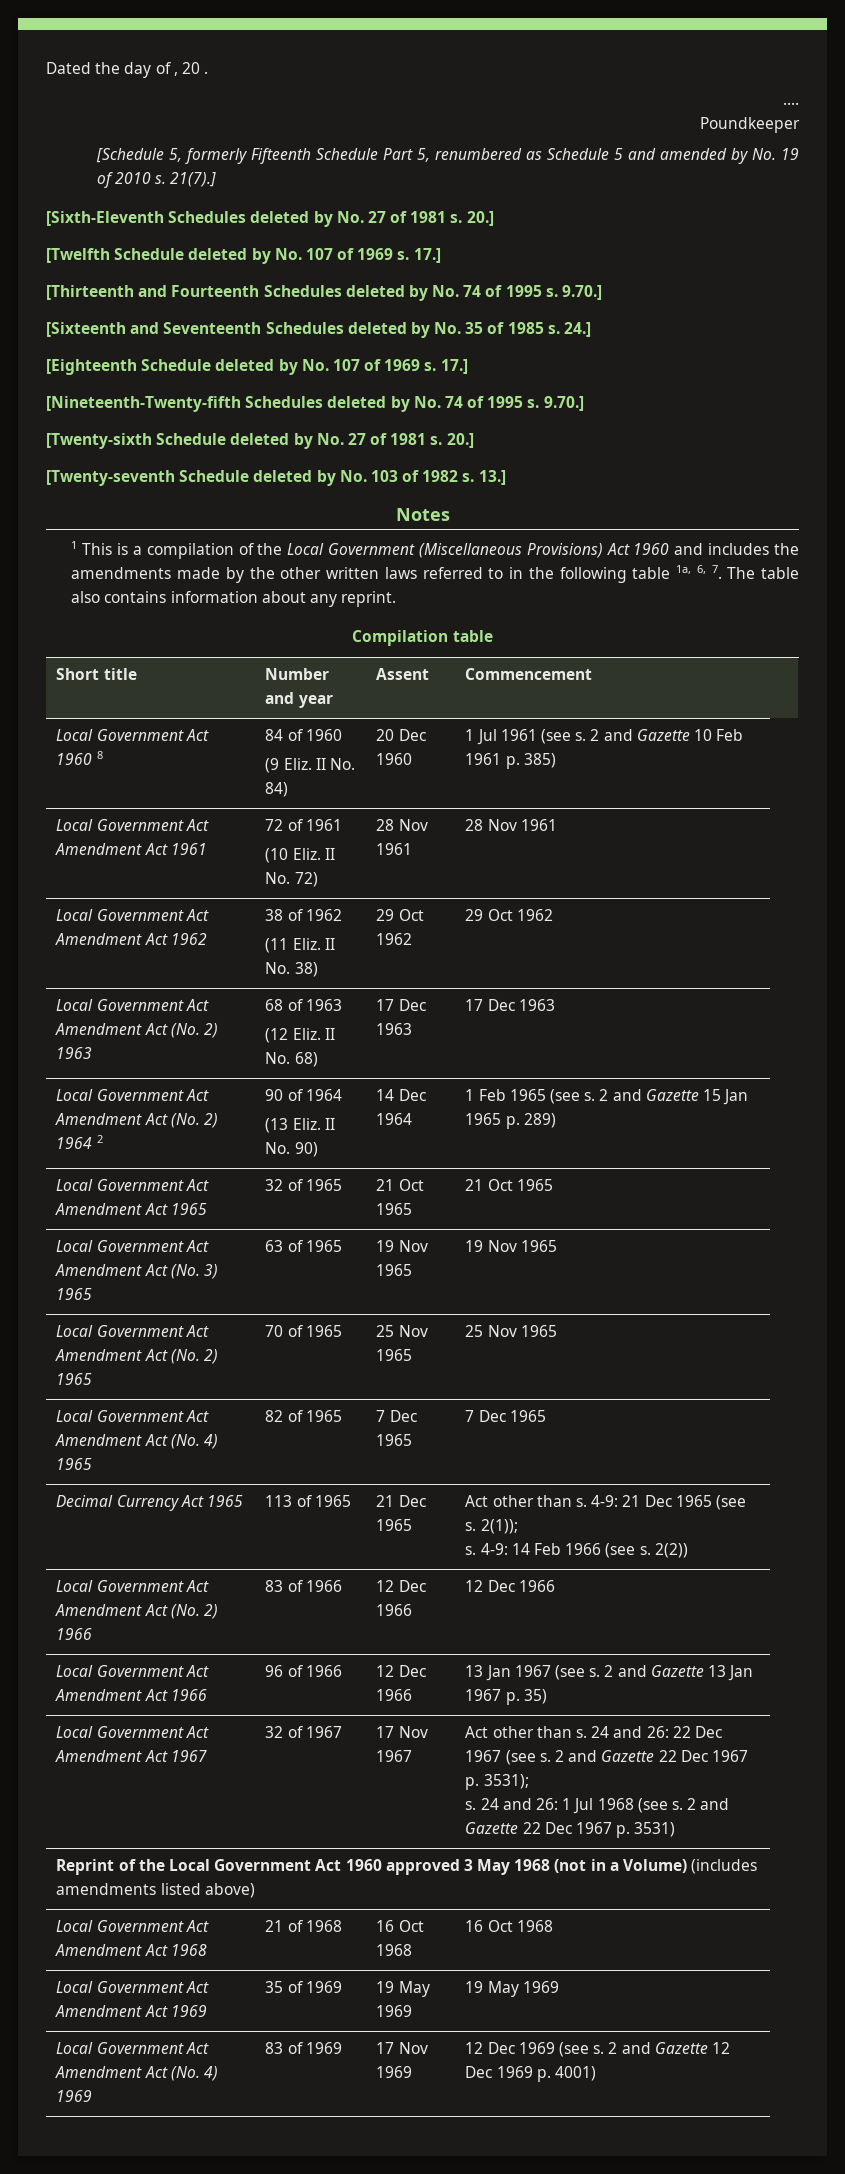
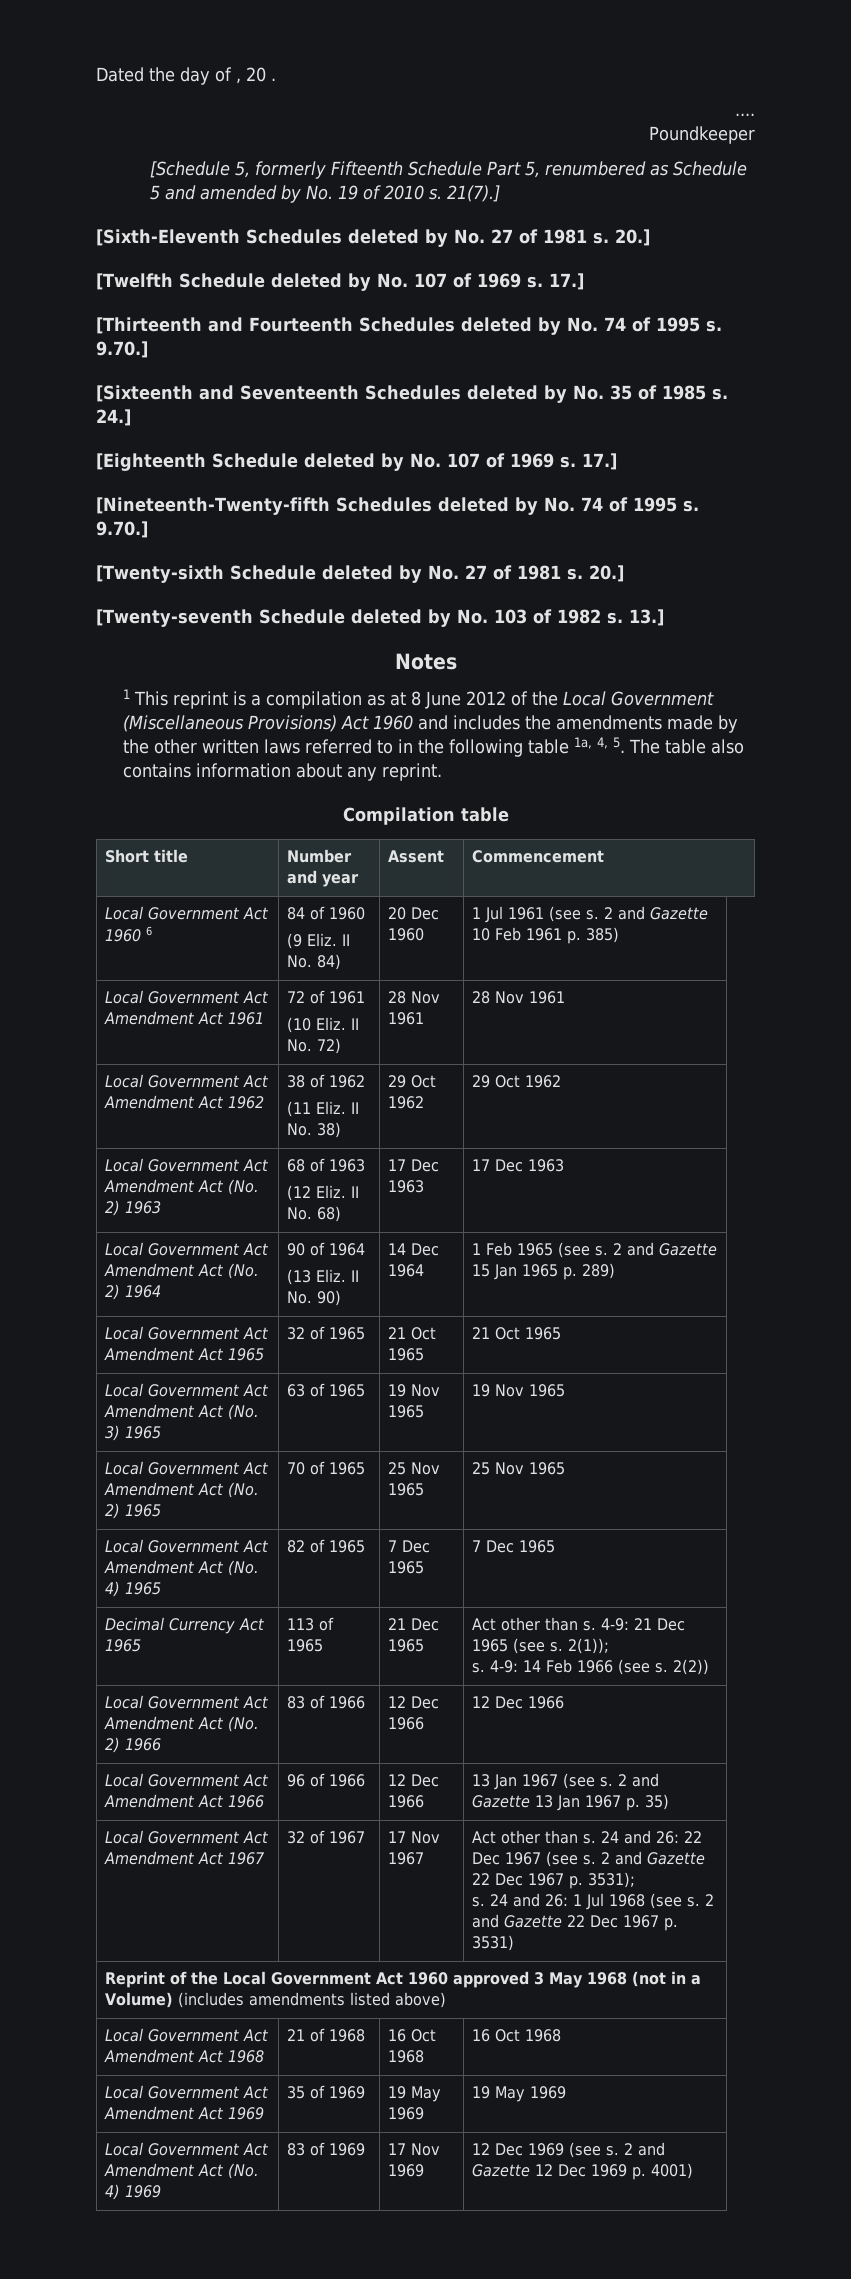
- 1 This is a compilation of the Local Government (Miscellaneous Provisions) Act 1960 and includes the amendments made by the other written laws referred to in the following table 1a, 6, 7. The table also contains information about any reprint.
+ 1 This reprint is a compilation as at 8 June 2012 of the Local Government (Miscellaneous Provisions) Act 1960 and includes the amendments made by the other written laws referred to in the following table 1a, 4, 5. The table also contains information about any reprint.
- Local Government Act 1960 8 | 84 of 1960
+ Local Government Act 1960 6 | 84 of 1960
- Local Government Act Amendment Act (No. 2) 1964 2 | 90 of 1964
+ Local Government Act Amendment Act (No. 2) 1964 | 90 of 1964

